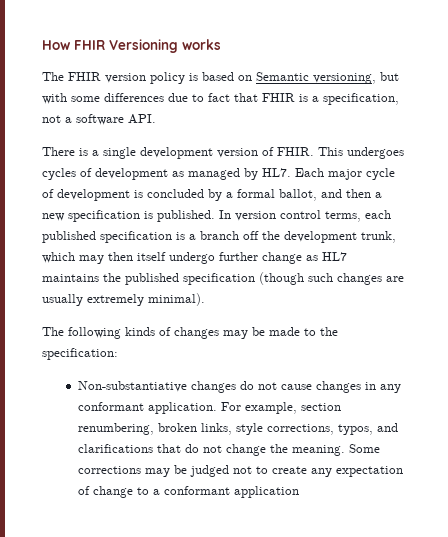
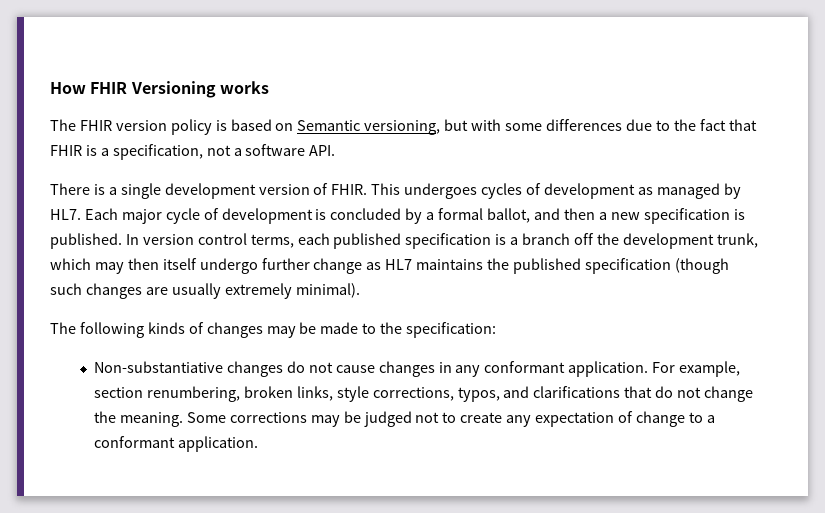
- The FHIR version policy is based on Semantic versioning, but with some differences due to fact that FHIR is a specification, not a software API.
+ The FHIR version policy is based on Semantic versioning, but with some differences due to the fact that FHIR is a specification, not a software API.
- Some corrections may be judged not to create any expectation of change to a conformant application
+ Some corrections may be judged not to create any expectation of change to a conformant application.

